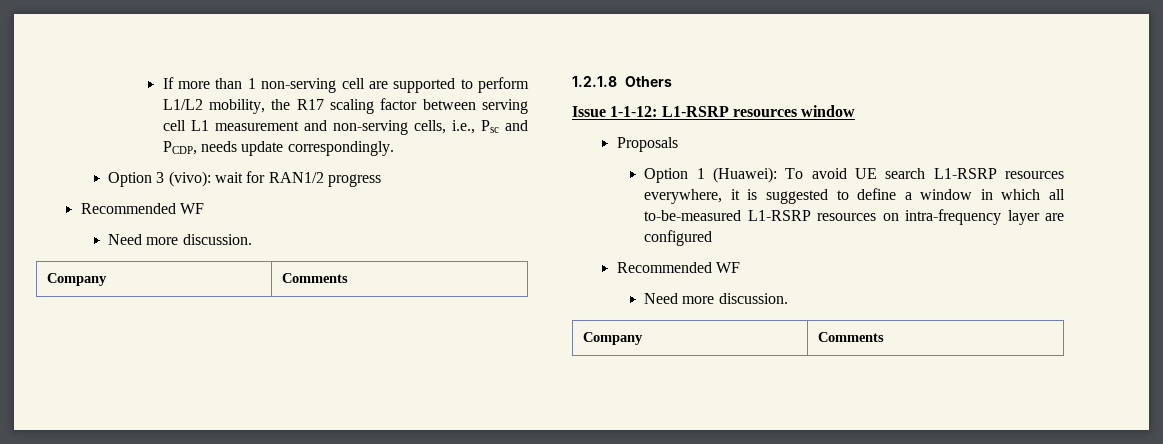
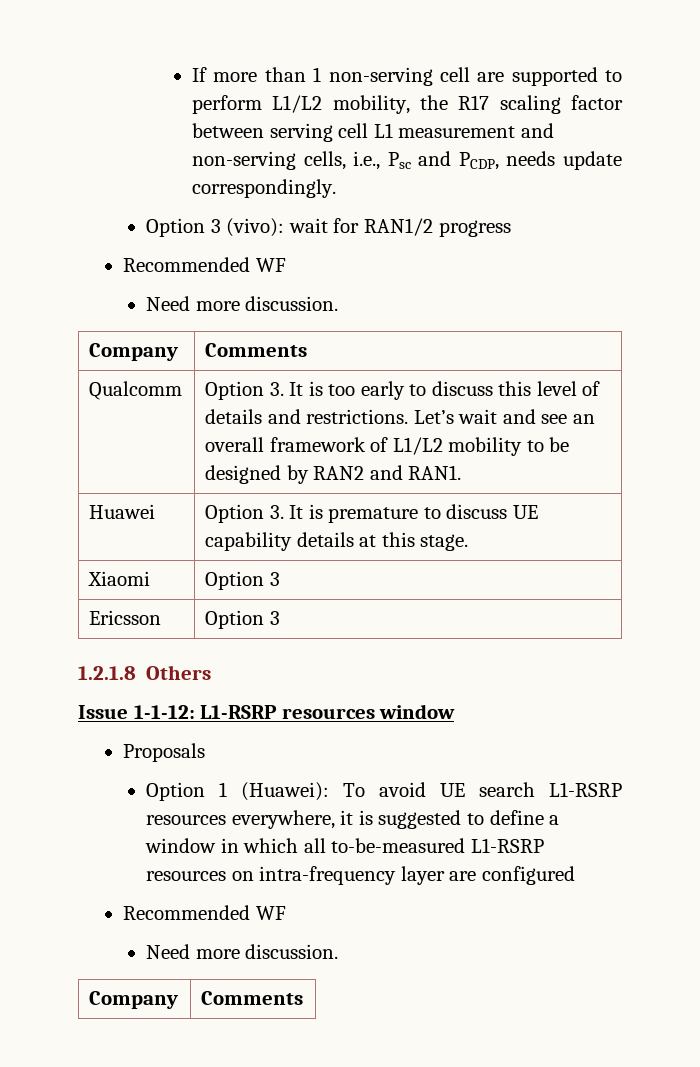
+ Qualcomm | Option 3. It is too early to discuss this level of details and restrictions. Let’s wait and see an overall framework of L1/L2 mobility to be designed by RAN2 and RAN1.
+ Huawei | Option 3. It is premature to discuss UE capability details at this stage.
+ Xiaomi | Option 3
+ Ericsson | Option 3

